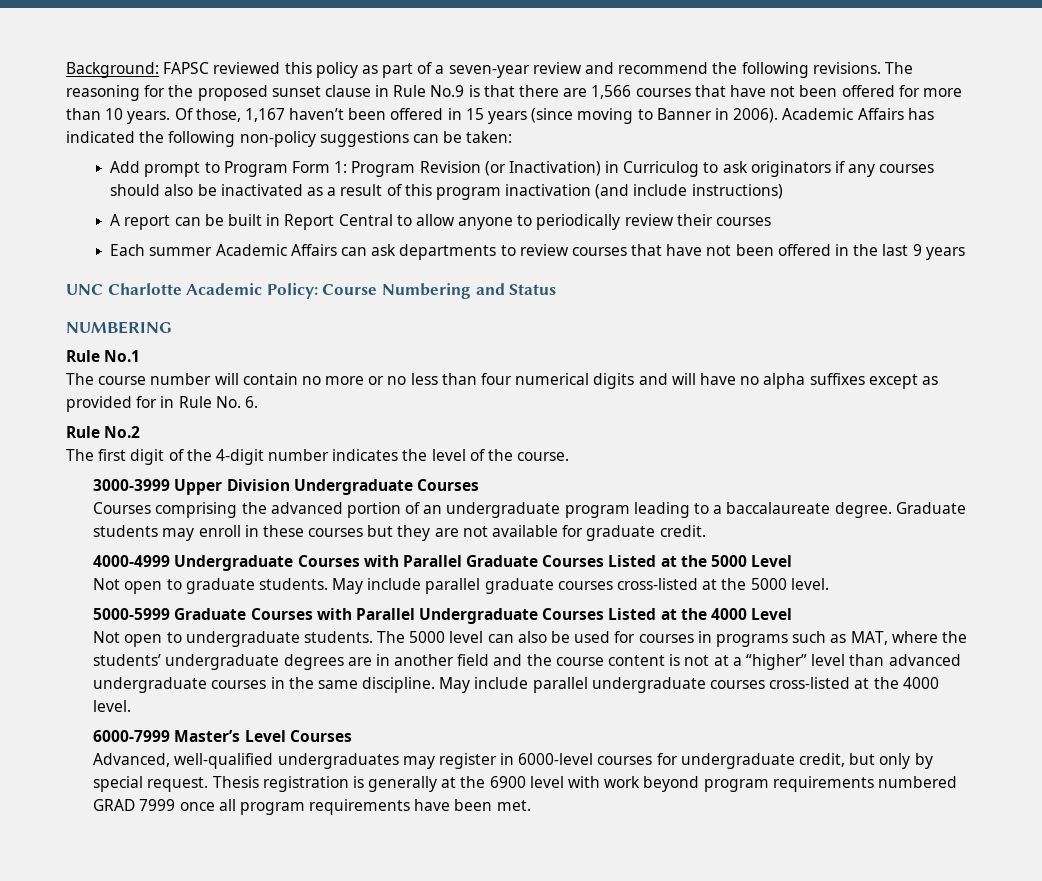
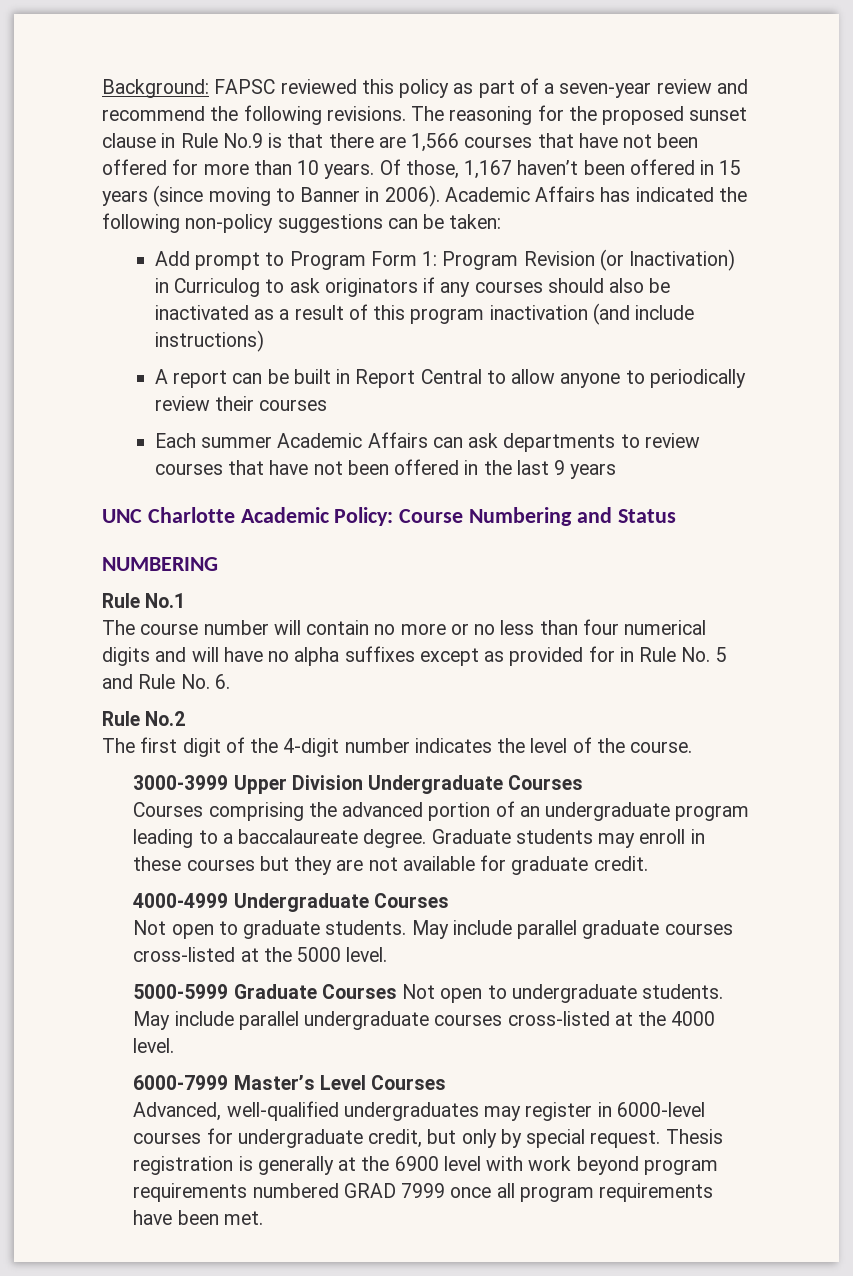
- The course number will contain no more or no less than four numerical digits and will have no alpha suffixes except as provided for in Rule No. 6.
+ The course number will contain no more or no less than four numerical digits and will have no alpha suffixes except as provided for in Rule No. 5 and Rule No. 6.
- 4000-4999 Undergraduate Courses with Parallel Graduate Courses Listed at the 5000 Level
+ 4000-4999 Undergraduate Courses
- 5000-5999 Graduate Courses with Parallel Undergraduate Courses Listed at the 4000 Level
- Not open to undergraduate students.
+ 5000-5999 Graduate Courses Not open to undergraduate students.
- The 5000 level can also be used for courses in programs such as MAT, where the students’ undergraduate degrees are in another field and the course content is not at a “higher” level than advanced undergraduate courses in the same discipline.

